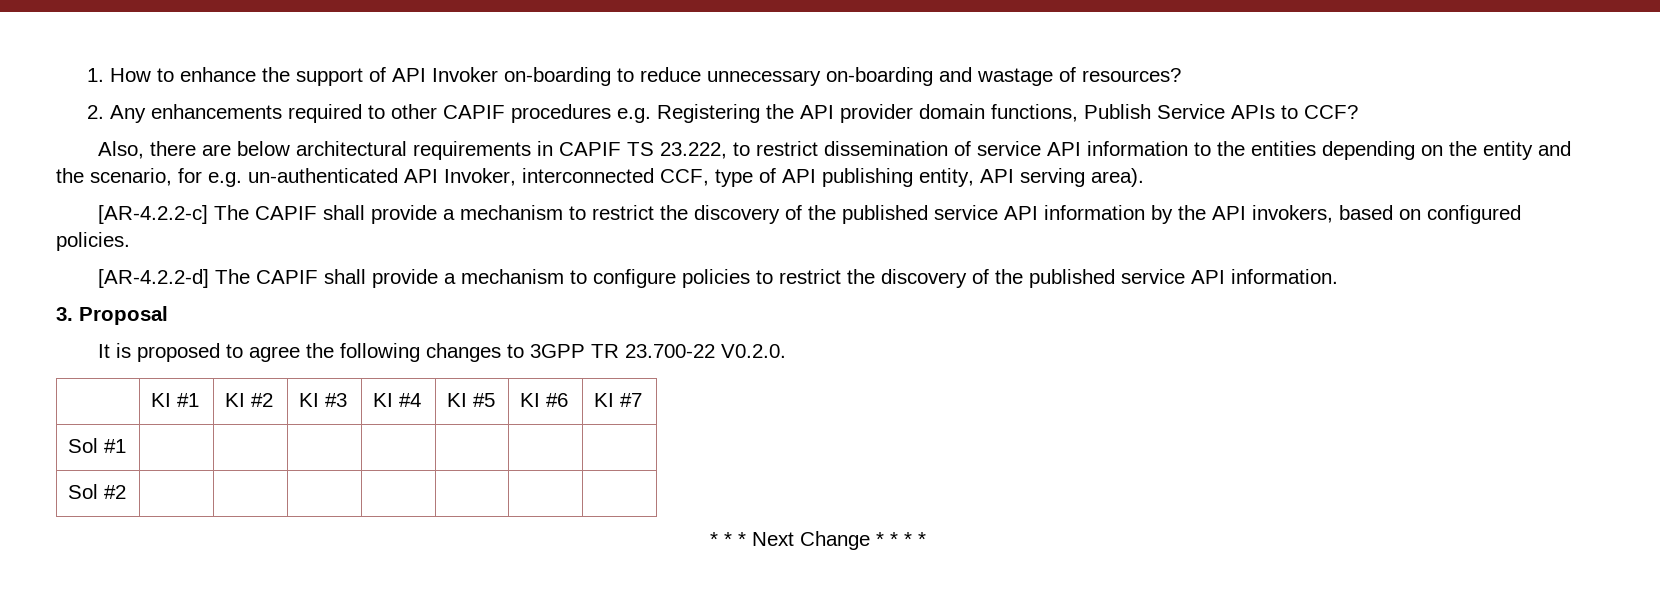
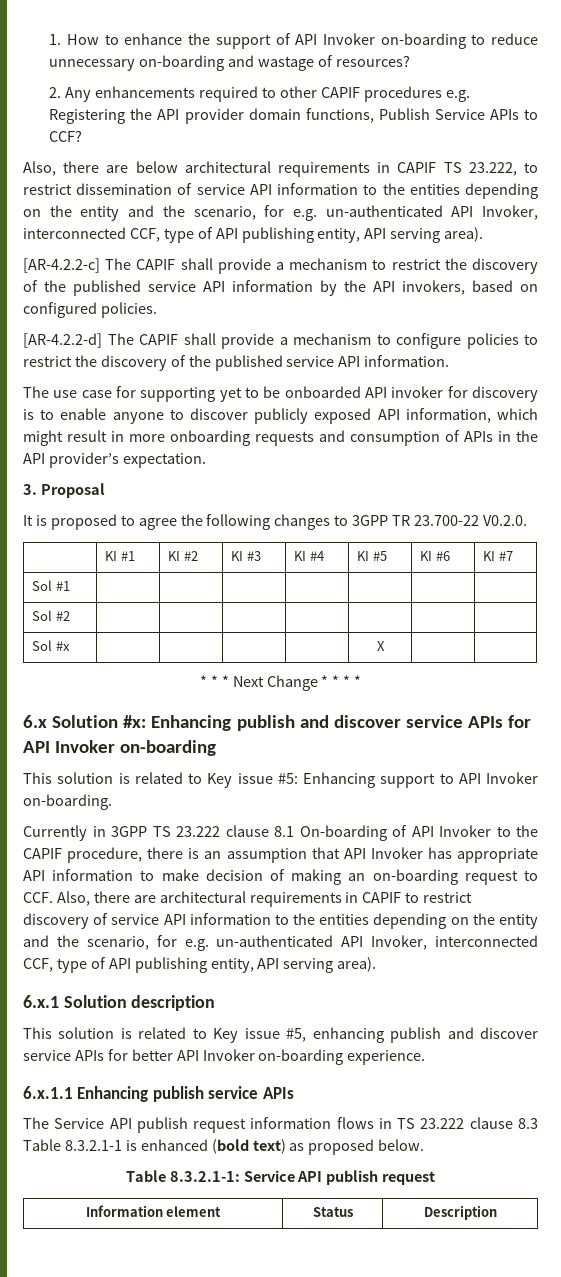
+ The use case for supporting yet to be onboarded API invoker for discovery is to enable anyone to discover publicly exposed API information, which might result in more onboarding requests and consumption of APIs in the API provider’s expectation.
+ Sol #x | | | | | X | |
+ 6.x Solution #x: Enhancing publish and discover service APIs for API Invoker on-boarding
+ This solution is related to Key issue #5: Enhancing support to API Invoker on-boarding.
+ Currently in 3GPP TS 23.222 clause 8.1 On-boarding of API Invoker to the CAPIF procedure, there is an assumption that API Invoker has appropriate API information to make decision of making an on-boarding request to CCF. Also, there are architectural requirements in CAPIF to restrict discovery of service API information to the entities depending on the entity and the scenario, for e.g. un-authenticated API Invoker, interconnected CCF, type of API publishing entity, API serving area).
+ 6.x.1 Solution description
+ This solution is related to Key issue #5, enhancing publish and discover service APIs for better API Invoker on-boarding experience.
+ 6.x.1.1 Enhancing publish service APIs
+ The Service API publish request information flows in TS 23.222 clause 8.3 Table 8.3.2.1-1 is enhanced (bold text) as proposed below.
+ Table 8.3.2.1-1: Service API publish request
+ Information element | Status | Description

